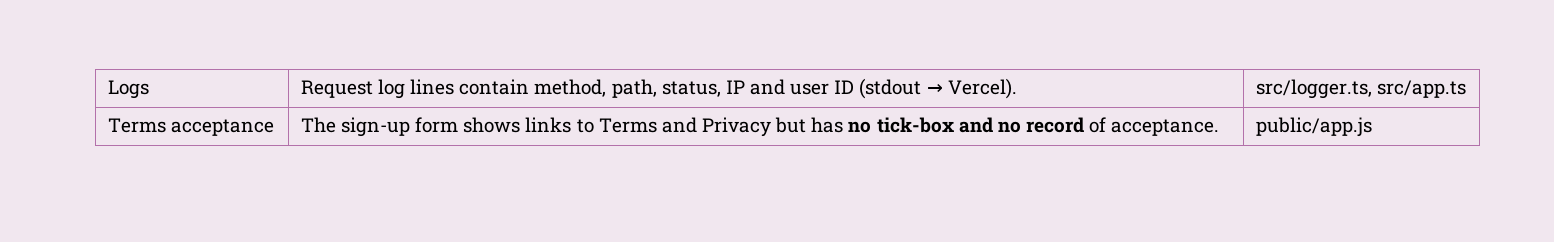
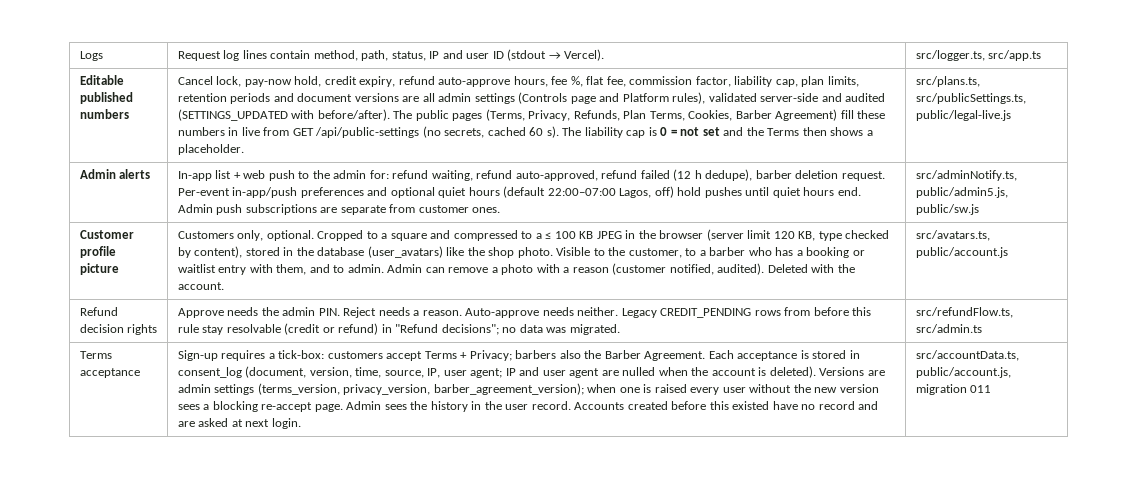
- Terms acceptance | The sign-up form shows links to Terms and Privacy but has no tick-box and no record of acceptance. | public/app.js
+ Editable published numbers | Cancel lock, pay-now hold, credit expiry, refund auto-approve hours, fee %, flat fee, commission factor, liability cap, plan limits, retention periods and document versions are all admin settings (Controls page and Platform rules), validated server-side and audited (SETTINGS_UPDATED with before/after). The public pages (Terms, Privacy, Refunds, Plan Terms, Cookies, Barber Agreement) fill these numbers in live from GET /api/public-settings (no secrets, cached 60 s). The liability cap is 0 = not set and the Terms then shows a placeholder. | src/plans.ts, src/publicSettings.ts, public/legal-live.js
+ Admin alerts | In-app list + web push to the admin for: refund waiting, refund auto-approved, refund failed (12 h dedupe), barber deletion request. Per-event in-app/push preferences and optional quiet hours (default 22:00–07:00 Lagos, off) hold pushes until quiet hours end. Admin push subscriptions are separate from customer ones. | src/adminNotify.ts, public/admin5.js, public/sw.js
+ Customer profile picture | Customers only, optional. Cropped to a square and compressed to a ≤ 100 KB JPEG in the browser (server limit 120 KB, type checked by content), stored in the database (user_avatars) like the shop photo. Visible to the customer, to a barber who has a booking or waitlist entry with them, and to admin. Admin can remove a photo with a reason (customer notified, audited). Deleted with the account. | src/avatars.ts, public/account.js
+ Refund decision rights | Approve needs the admin PIN. Reject needs a reason. Auto-approve needs neither. Legacy CREDIT_PENDING rows from before this rule stay resolvable (credit or refund) in "Refund decisions"; no data was migrated. | src/refundFlow.ts, src/admin.ts
+ Terms acceptance | Sign-up requires a tick-box: customers accept Terms + Privacy; barbers also the Barber Agreement. Each acceptance is stored in consent_log (document, version, time, source, IP, user agent; IP and user agent are nulled when the account is deleted). Versions are admin settings (terms_version, privacy_version, barber_agreement_version); when one is raised every user without the new version sees a blocking re-accept page. Admin sees the history in the user record. Accounts created before this existed have no record and are asked at next login. | src/accountData.ts, public/account.js, migration 011

